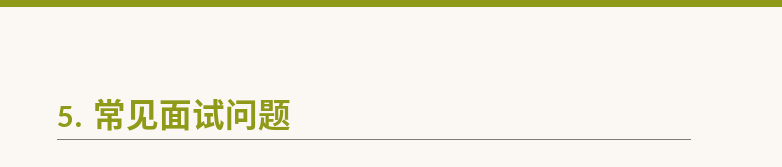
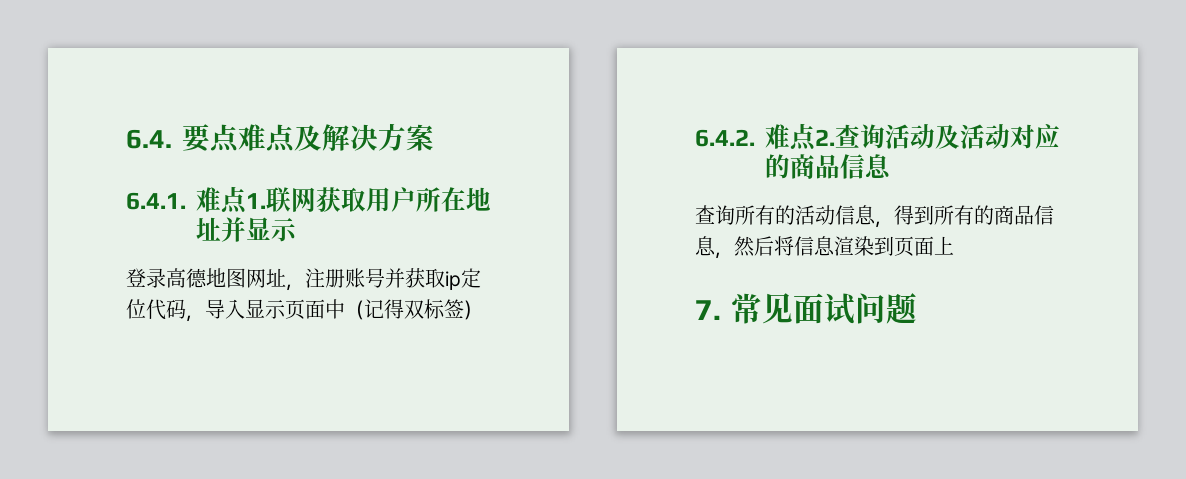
- 5.常见面试问题
+ 6.4.要点难点及解决方案
+ 6.4.1.难点1.联网获取用户所在地址并显示
+ 登录高德地图网址，注册账号并获取ip定位代码，导入显示页面中（记得双标签）
+ 6.4.2.难点2.查询活动及活动对应的商品信息
+ 查询所有的活动信息，得到所有的商品信息，然后将信息渲染到页面上
+ 7.常见面试问题

